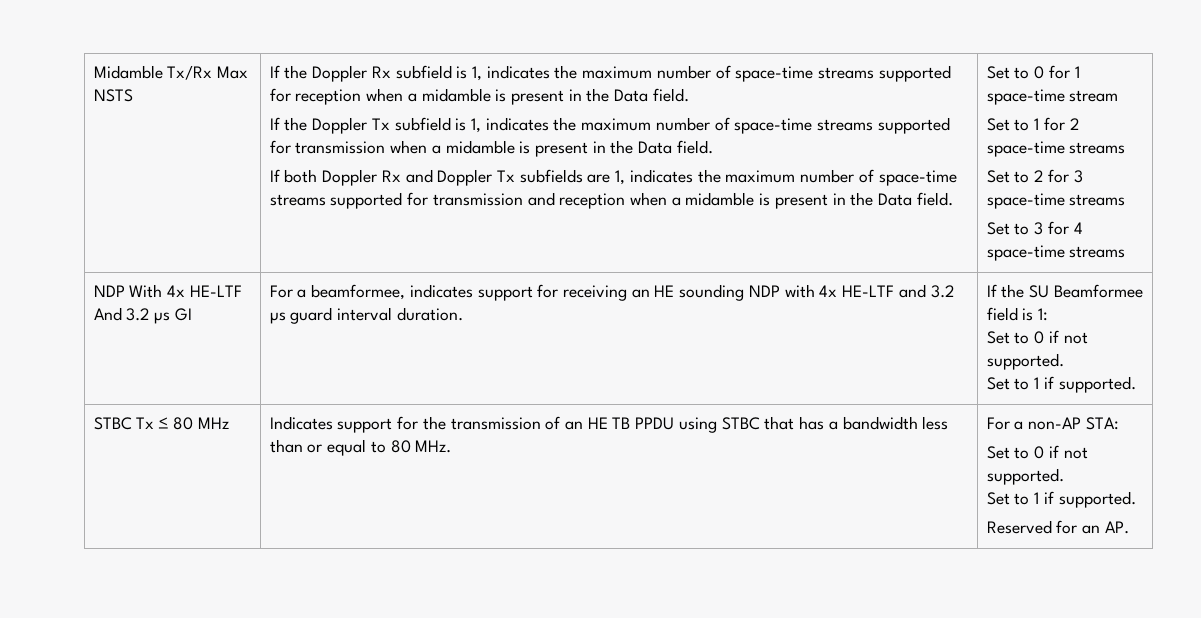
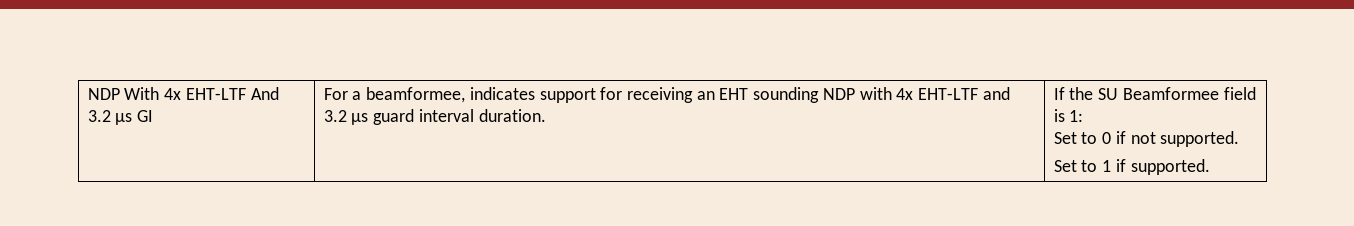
- Midamble Tx/Rx Max NSTS | If the Doppler Rx subfield is 1, indicates the maximum number of space-time streams supported for reception when a midamble is present in the Data field.
- If the Doppler Tx subfield is 1, indicates the maximum number of space-time streams supported for transmission when a midamble is present in the Data field.
- If both Doppler Rx and Doppler Tx subfields are 1, indicates the maximum number of space-time streams supported for transmission and reception when a midamble is present in the Data field. | Set to 0 for 1 space-time stream
- Set to 1 for 2 space-time streams
- Set to 2 for 3 space-time streams
- Set to 3 for 4 space-time streams
- NDP With 4x HE-LTF And 3.2 µs GI
+ NDP With 4x EHT-LTF And 3.2 µs GI
- For a beamformee, indicates support for receiving an HE sounding NDP with 4x HE-LTF and 3.2 µs guard interval duration.
+ For a beamformee, indicates support for receiving an EHT sounding NDP with 4x EHT-LTF and 3.2 µs guard interval duration.
- STBC Tx ≤ 80 MHz | Indicates support for the transmission of an HE TB PPDU using STBC that has a bandwidth less than or equal to 80 MHz. | For a non-AP STA:
- Set to 0 if not supported.
- Set to 1 if supported.
- Reserved for an AP.

